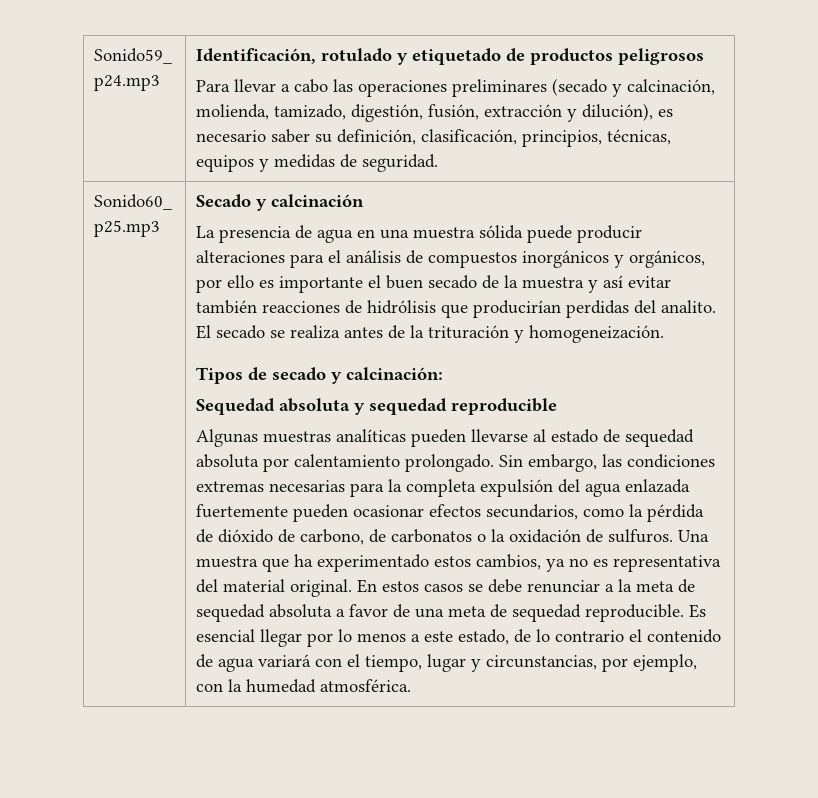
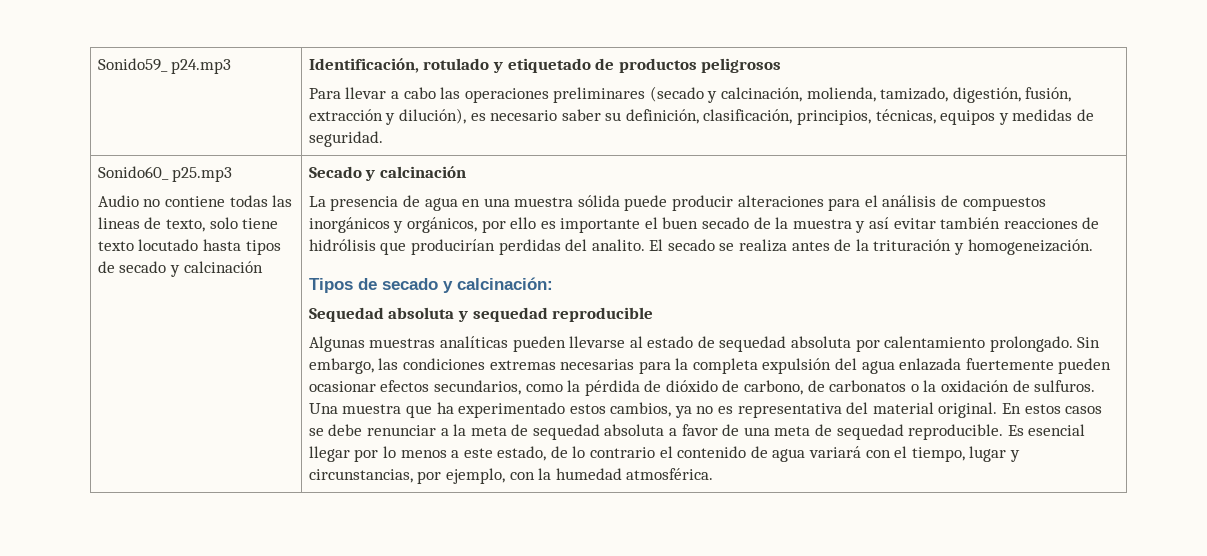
+ Audio no contiene todas las lineas de texto, solo tiene texto locutado hasta tipos de secado y calcinación

